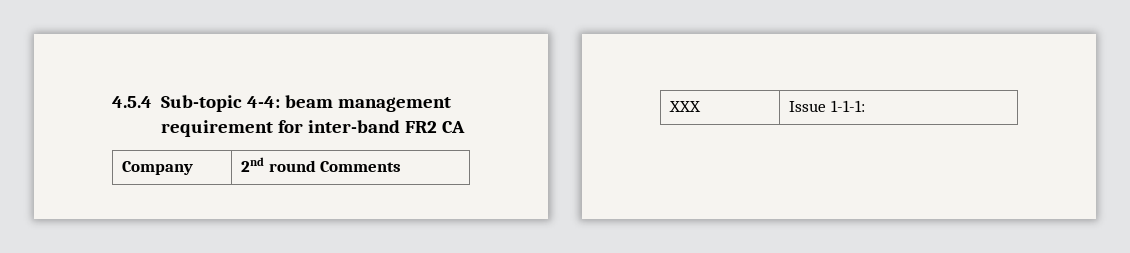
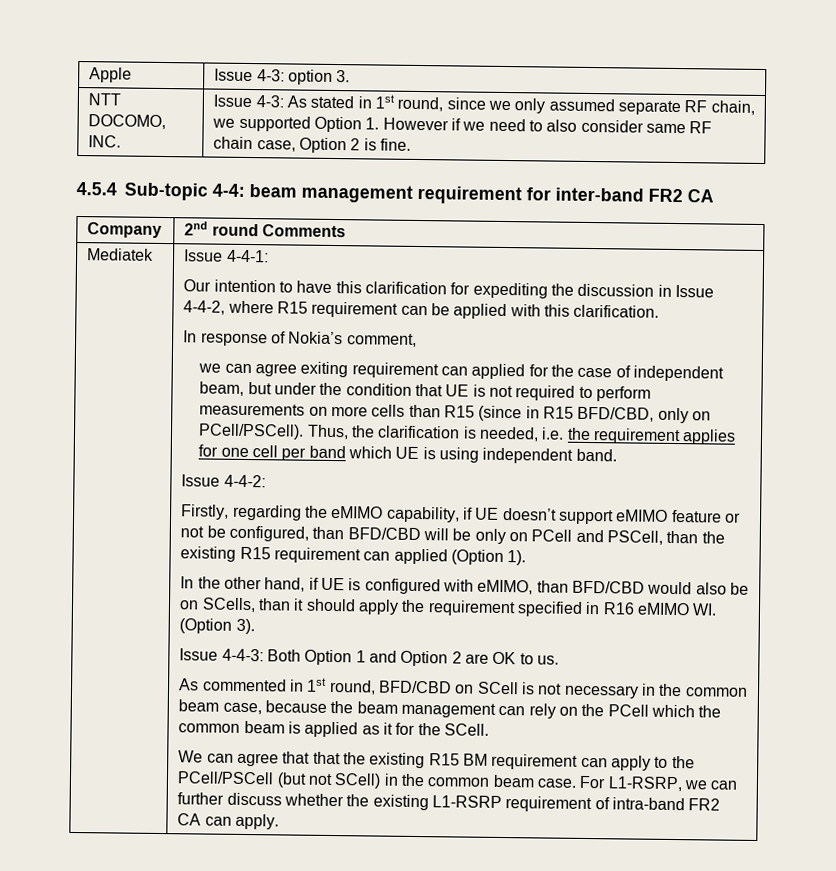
+ Apple | Issue 4-3: option 3.
+ NTT DOCOMO, INC. | Issue 4-3: As stated in 1st round, since we only assumed separate RF chain, we supported Option 1. However if we need to also consider same RF chain case, Option 2 is fine.
- XXX | Issue 1-1-1:
+ Mediatek | Issue 4-4-1:
+ Our intention to have this clarification for expediting the discussion in Issue 4-4-2, where R15 requirement can be applied with this clarification.
+ In response of Nokia’s comment,
+ we can agree exiting requirement can applied for the case of independent beam, but under the condition that UE is not required to perform measurements on more cells than R15 (since in R15 BFD/CBD, only on PCell/PSCell). Thus, the clarification is needed, i.e. the requirement applies for one cell per band which UE is using independent band.
+ Issue 4-4-2:
+ Firstly, regarding the eMIMO capability, if UE doesn’t support eMIMO feature or not be configured, than BFD/CBD will be only on PCell and PSCell, than the existing R15 requirement can applied (Option 1).
+ In the other hand, if UE is configured with eMIMO, than BFD/CBD would also be on SCells, than it should apply the requirement specified in R16 eMIMO WI. (Option 3).
+ Issue 4-4-3: Both Option 1 and Option 2 are OK to us.
+ As commented in 1st round, BFD/CBD on SCell is not necessary in the common beam case, because the beam management can rely on the PCell which the common beam is applied as it for the SCell.
+ We can agree that that the existing R15 BM requirement can apply to the PCell/PSCell (but not SCell) in the common beam case. For L1-RSRP, we can further discuss whether the existing L1-RSRP requirement of intra-band FR2 CA can apply.

